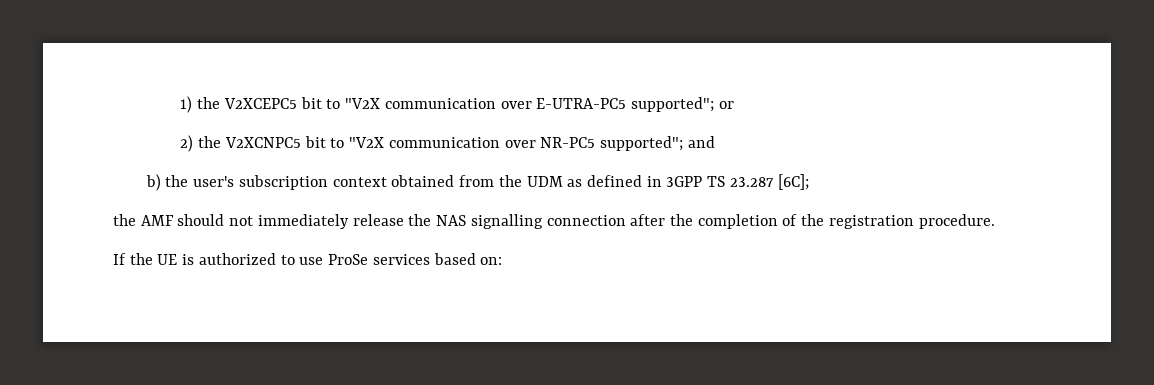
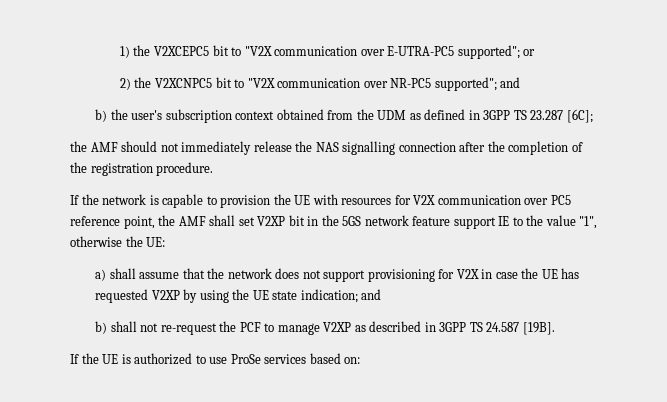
+ If the network is capable to provision the UE with resources for V2X communication over PC5 reference point, the AMF shall set V2XP bit in the 5GS network feature support IE to the value "1", otherwise the UE:
+ a) shall assume that the network does not support provisioning for V2X in case the UE has requested V2XP by using the UE state indication; and
+ b) shall not re-request the PCF to manage V2XP as described in 3GPP TS 24.587 [19B].

